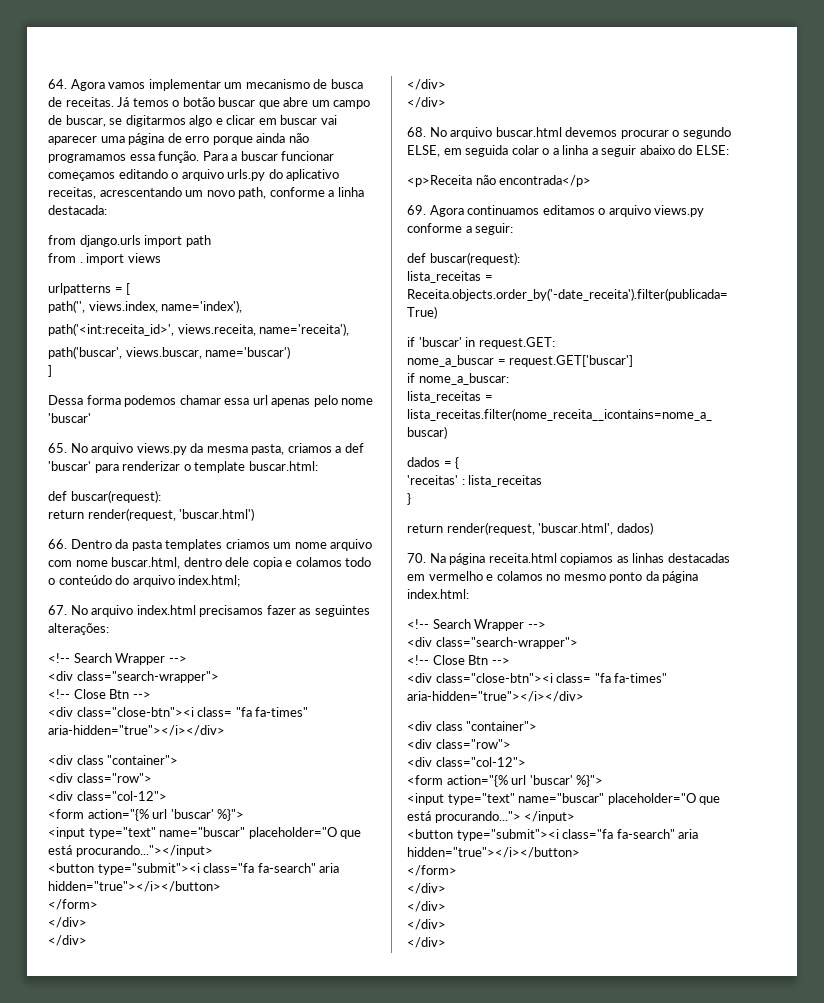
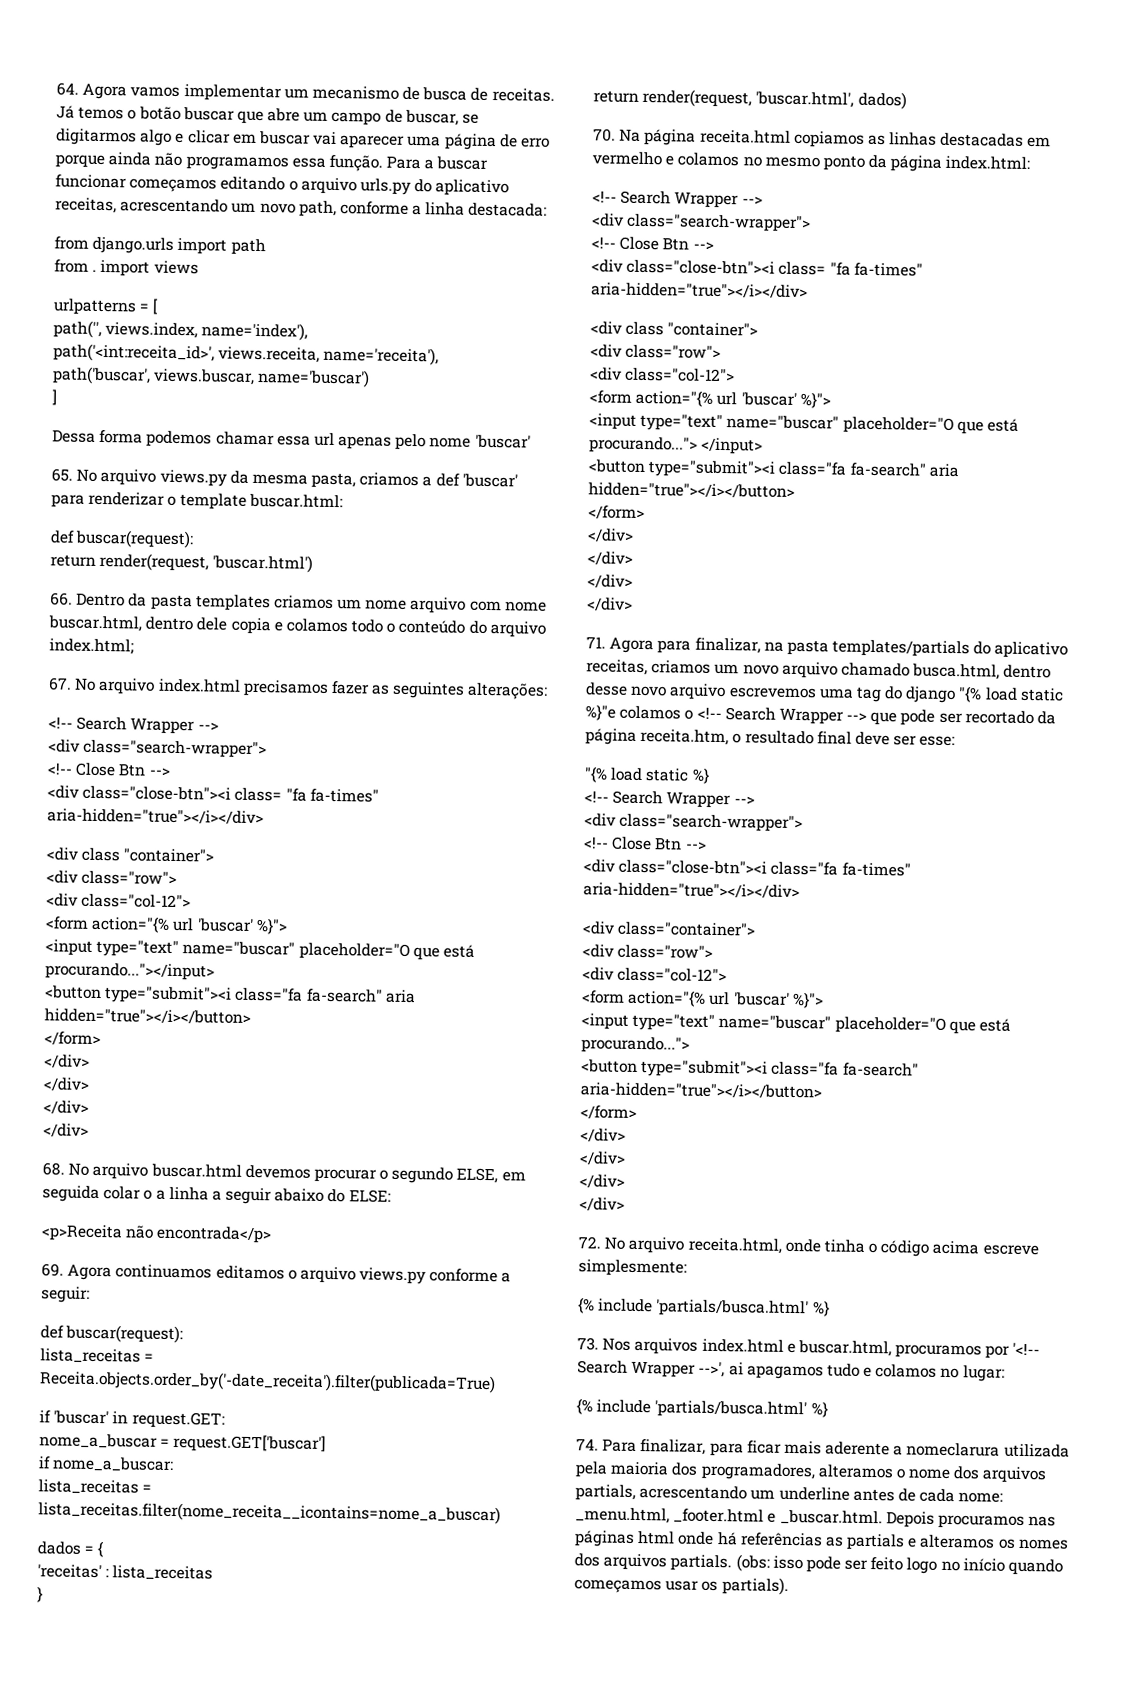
+ 71. Agora para finalizar, na pasta templates/partials do aplicativo receitas, criamos um novo arquivo chamado busca.html, dentro desse novo arquivo escrevemos uma tag do django "{% load static %}"e colamos o <!-- Search Wrapper --> que pode ser recortado da página receita.htm, o resultado final deve ser esse:
+ "{% load static %}
+ <!-- Search Wrapper -->
+ <div class="search-wrapper">
+ <!-- Close Btn -->
+ <div class="close-btn"><i class="fa fa-times" aria-hidden="true"></i></div>
+ <div class="container">
+ <div class="row">
+ <div class="col-12">
+ <form action="{% url 'buscar' %}">
+ <input type="text" name="buscar" placeholder="O que está procurando...">
+ <button type="submit"><i class="fa fa-search" aria-hidden="true"></i></button>
+ </form>
+ </div>
+ </div>
+ </div>
+ </div>
+ 72. No arquivo receita.html, onde tinha o código acima escreve simplesmente:
+ {% include 'partials/busca.html' %}
+ 73. Nos arquivos index.html e buscar.html, procuramos por '<!-- Search Wrapper -->', ai apagamos tudo e colamos no lugar:
+ {% include 'partials/busca.html' %}
+ 74. Para finalizar, para ficar mais aderente a nomeclarura utilizada pela maioria dos programadores, alteramos o nome dos arquivos partials, acrescentando um underline antes de cada nome: _menu.html, _footer.html e _buscar.html. Depois procuramos nas páginas html onde há referências as partials e alteramos os nomes dos arquivos partials. (obs: isso pode ser feito logo no início quando começamos usar os partials).

